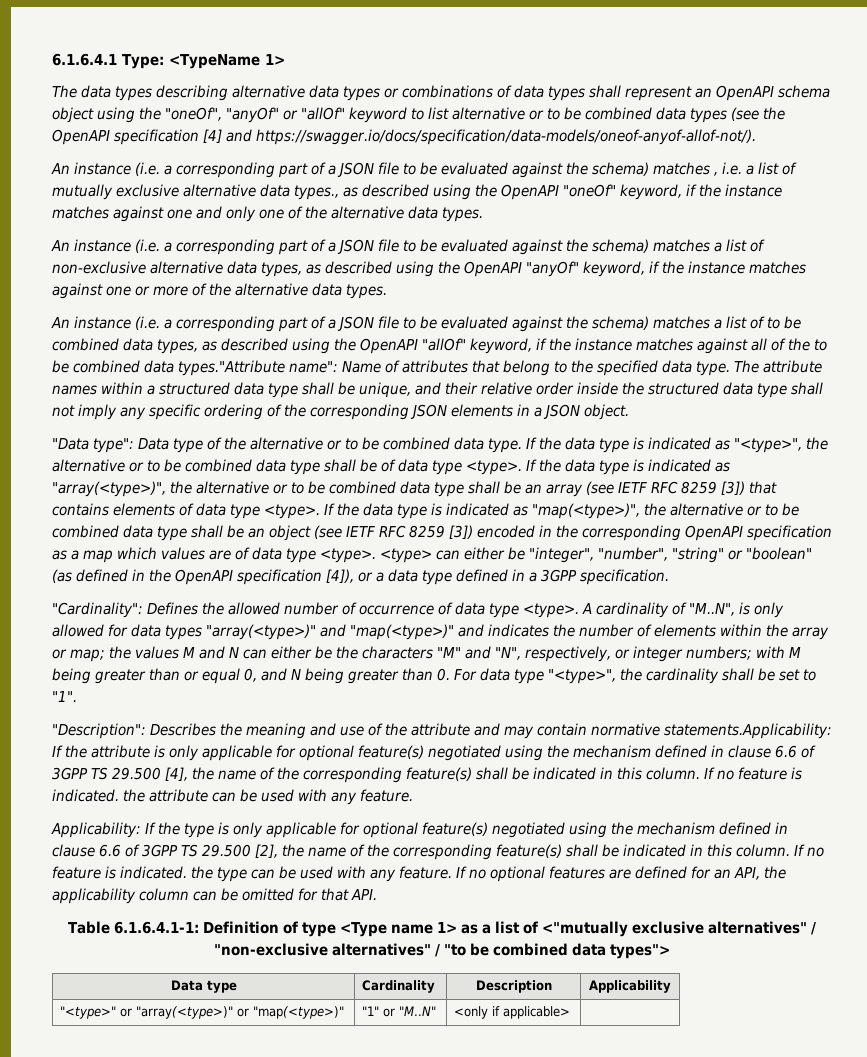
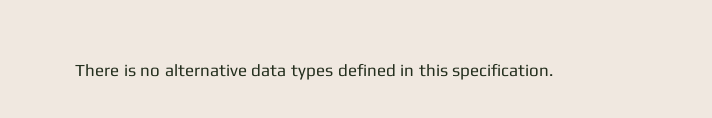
- 6.1.6.4.1 Type: <TypeName 1>
- The data types describing alternative data types or combinations of data types shall represent an OpenAPI schema object using the "oneOf", "anyOf" or "allOf" keyword to list alternative or to be combined data types (see the OpenAPI specification [4] and https://swagger.io/docs/specification/data-models/oneof-anyof-allof-not/).
- An instance (i.e. a corresponding part of a JSON file to be evaluated against the schema) matches , i.e. a list of mutually exclusive alternative data types., as described using the OpenAPI "oneOf" keyword, if the instance matches against one and only one of the alternative data types.
- An instance (i.e. a corresponding part of a JSON file to be evaluated against the schema) matches a list of non-exclusive alternative data types, as described using the OpenAPI "anyOf" keyword, if the instance matches against one or more of the alternative data types.
- An instance (i.e. a corresponding part of a JSON file to be evaluated against the schema) matches a list of to be combined data types, as described using the OpenAPI "allOf" keyword, if the instance matches against all of the to be combined data types."Attribute name": Name of attributes that belong to the specified data type. The attribute names within a structured data type shall be unique, and their relative order inside the structured data type shall not imply any specific ordering of the corresponding JSON elements in a JSON object.
- "Data type": Data type of the alternative or to be combined data type. If the data type is indicated as "<type>", the alternative or to be combined data type shall be of data type <type>. If the data type is indicated as "array(<type>)", the alternative or to be combined data type shall be an array (see IETF RFC 8259 [3]) that contains elements of data type <type>. If the data type is indicated as "map(<type>)", the alternative or to be combined data type shall be an object (see IETF RFC 8259 [3]) encoded in the corresponding OpenAPI specification as a map which values are of data type <type>. <type> can either be "integer", "number", "string" or "boolean" (as defined in the OpenAPI specification [4]), or a data type defined in a 3GPP specification.
- "Cardinality": Defines the allowed number of occurrence of data type <type>. A cardinality of "M..N", is only allowed for data types "array(<type>)" and "map(<type>)" and indicates the number of elements within the array or map; the values M and N can either be the characters "M" and "N", respectively, or integer numbers; with M being greater than or equal 0, and N being greater than 0. For data type "<type>", the cardinality shall be set to "1".
- "Description": Describes the meaning and use of the attribute and may contain normative statements.Applicability: If the attribute is only applicable for optional feature(s) negotiated using the mechanism defined in clause 6.6 of 3GPP TS 29.500 [4], the name of the corresponding feature(s) shall be indicated in this column. If no feature is indicated. the attribute can be used with any feature.
- Applicability: If the type is only applicable for optional feature(s) negotiated using the mechanism defined in clause 6.6 of 3GPP TS 29.500 [2], the name of the corresponding feature(s) shall be indicated in this column. If no feature is indicated. the type can be used with any feature. If no optional features are defined for an API, the applicability column can be omitted for that API.
- Table 6.1.6.4.1-1: Definition of type <Type name 1> as a list of <"mutually exclusive alternatives" / "non-exclusive alternatives" / "to be combined data types">
- Data type | Cardinality | Description | Applicability
- "<type>" or "array(<type>)" or "map(<type>)" | "1" or "M..N" | <only if applicable> |
+ There is no alternative data types defined in this specification.

